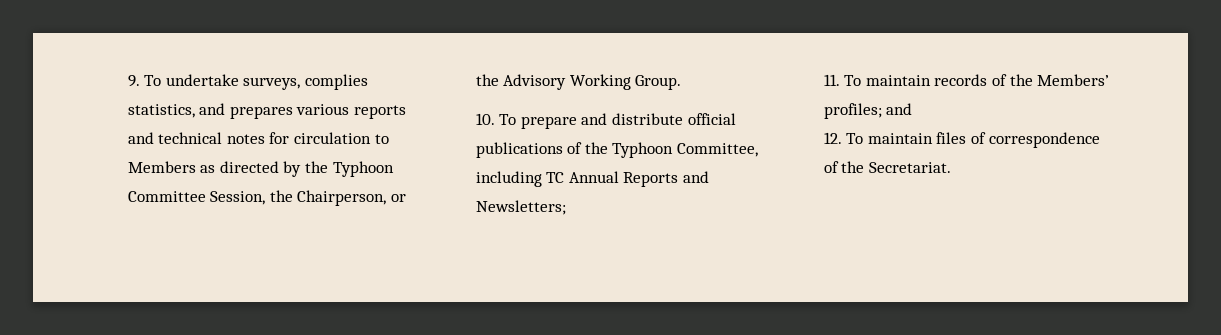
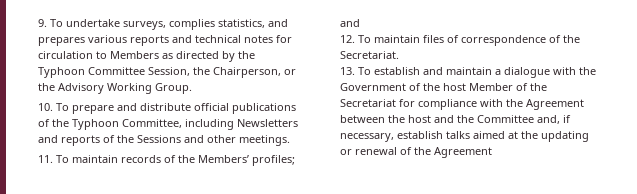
- 10. To prepare and distribute official publications of the Typhoon Committee, including TC Annual Reports and Newsletters;
+ 10. To prepare and distribute official publications of the Typhoon Committee, including Newsletters and reports of the Sessions and other meetings.
+ 13. To establish and maintain a dialogue with the Government of the host Member of the Secretariat for compliance with the Agreement between the host and the Committee and, if necessary, establish talks aimed at the updating or renewal of the Agreement

